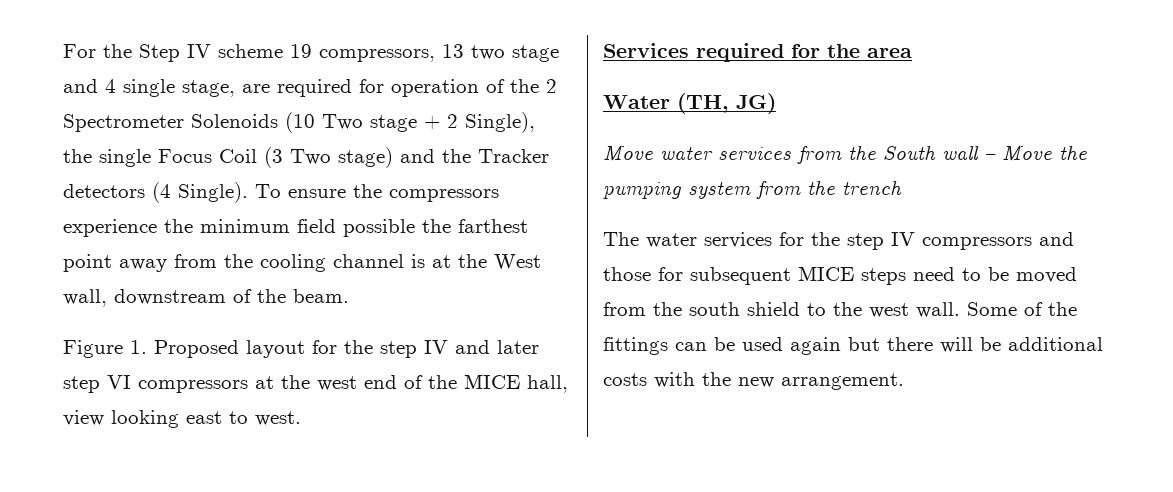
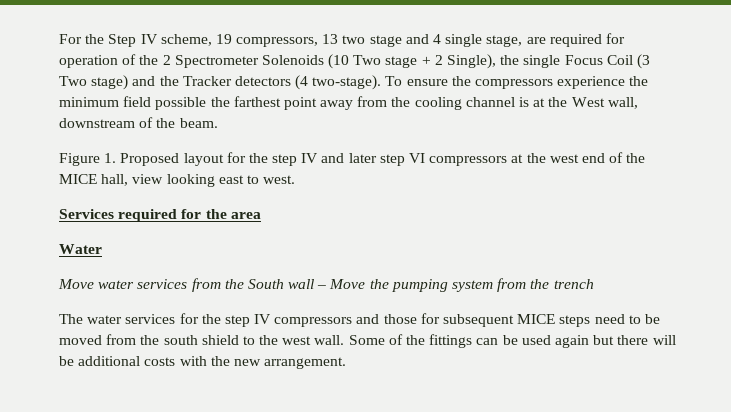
- For the Step IV scheme 19 compressors, 13 two stage and 4 single stage, are required for operation of the 2 Spectrometer Solenoids (10 Two stage + 2 Single), the single Focus Coil (3 Two stage) and the Tracker detectors (4 Single).
+ For the Step IV scheme, 19 compressors, 13 two stage and 4 single stage, are required for operation of the 2 Spectrometer Solenoids (10 Two stage + 2 Single), the single Focus Coil (3 Two stage) and the Tracker detectors (4 two-stage).
- Water (TH, JG)
+ Water

